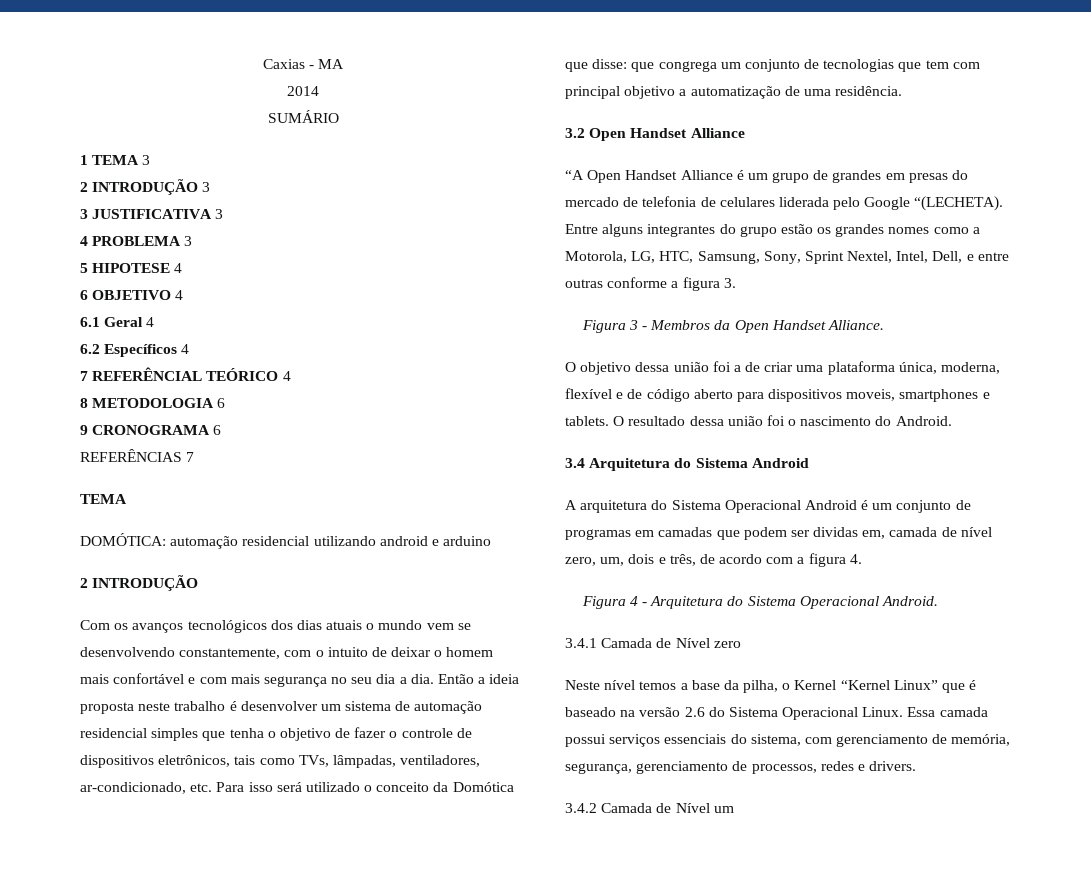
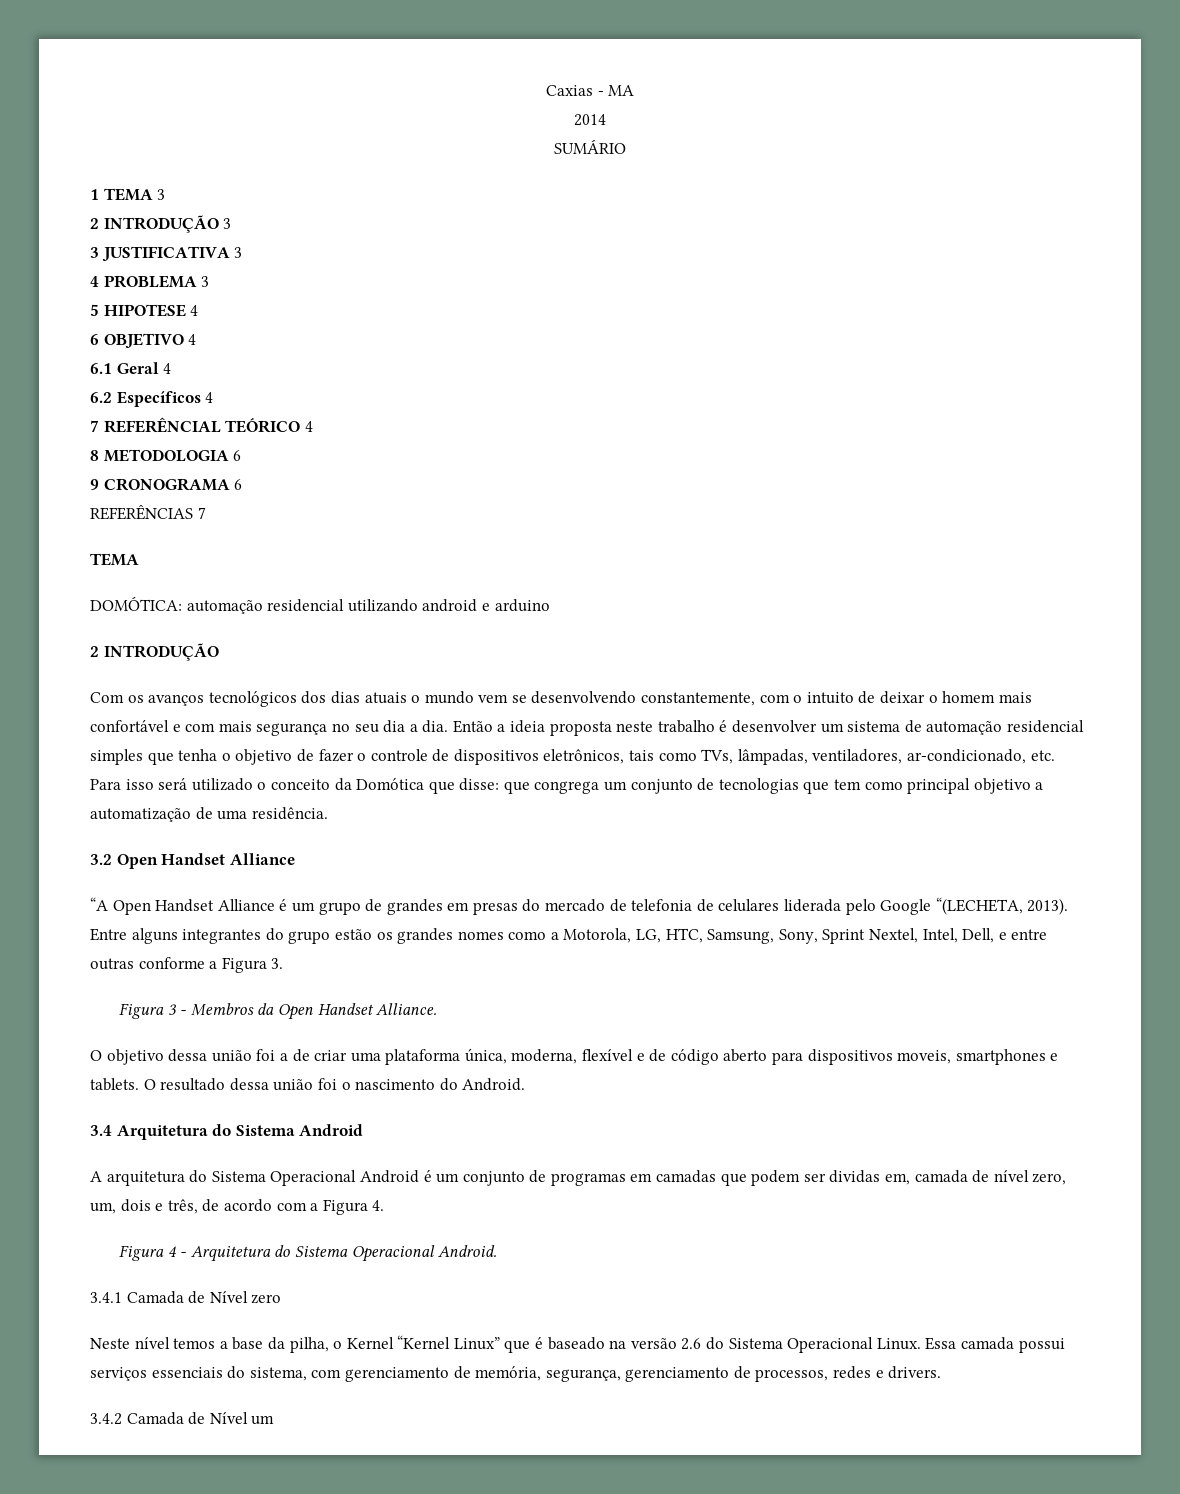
- Então a ideia proposta neste trabalho é desenvolver um sistema de automação residencial simples que tenha o objetivo de fazer o controle de dispositivos eletrônicos, tais como TVs, lâmpadas, ventiladores, ar-condicionado, etc. Para isso será utilizado o conceito da Domótica que disse: que congrega um conjunto de tecnologias que tem com principal objetivo a automatização de uma residência.
+ Então a ideia proposta neste trabalho é desenvolver um sistema de automação residencial simples que tenha o objetivo de fazer o controle de dispositivos eletrônicos, tais como TVs, lâmpadas, ventiladores, ar-condicionado, etc. Para isso será utilizado o conceito da Domótica que disse: que congrega um conjunto de tecnologias que tem como principal objetivo a automatização de uma residência.
- “A Open Handset Alliance é um grupo de grandes em presas do mercado de telefonia de celulares liderada pelo Google “(LECHETA).
+ “A Open Handset Alliance é um grupo de grandes em presas do mercado de telefonia de celulares liderada pelo Google “(LECHETA, 2013).
- Entre alguns integrantes do grupo estão os grandes nomes como a Motorola, LG, HTC, Samsung, Sony, Sprint Nextel, Intel, Dell, e entre outras conforme a figura 3.
+ Entre alguns integrantes do grupo estão os grandes nomes como a Motorola, LG, HTC, Samsung, Sony, Sprint Nextel, Intel, Dell, e entre outras conforme a Figura 3.
- A arquitetura do Sistema Operacional Android é um conjunto de programas em camadas que podem ser dividas em, camada de nível zero, um, dois e três, de acordo com a figura 4.
+ A arquitetura do Sistema Operacional Android é um conjunto de programas em camadas que podem ser dividas em, camada de nível zero, um, dois e três, de acordo com a Figura 4.

